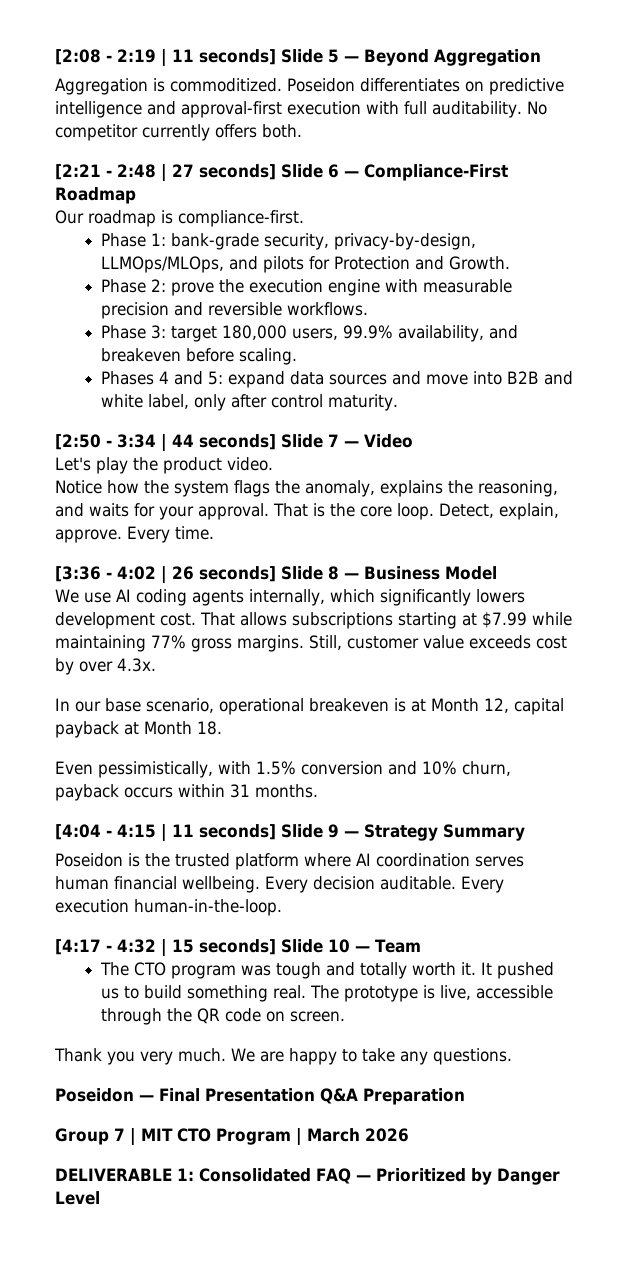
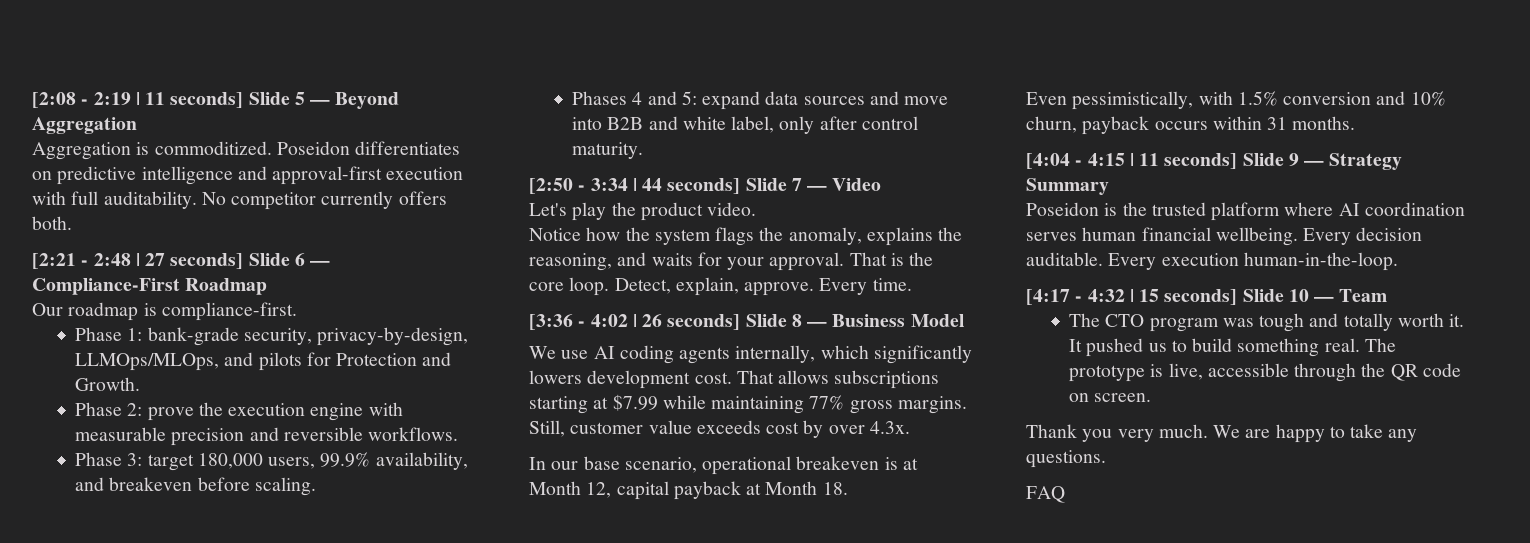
- Poseidon — Final Presentation Q&A Preparation
- Group 7 | MIT CTO Program | March 2026
- DELIVERABLE 1: Consolidated FAQ — Prioritized by Danger Level
+ FAQ

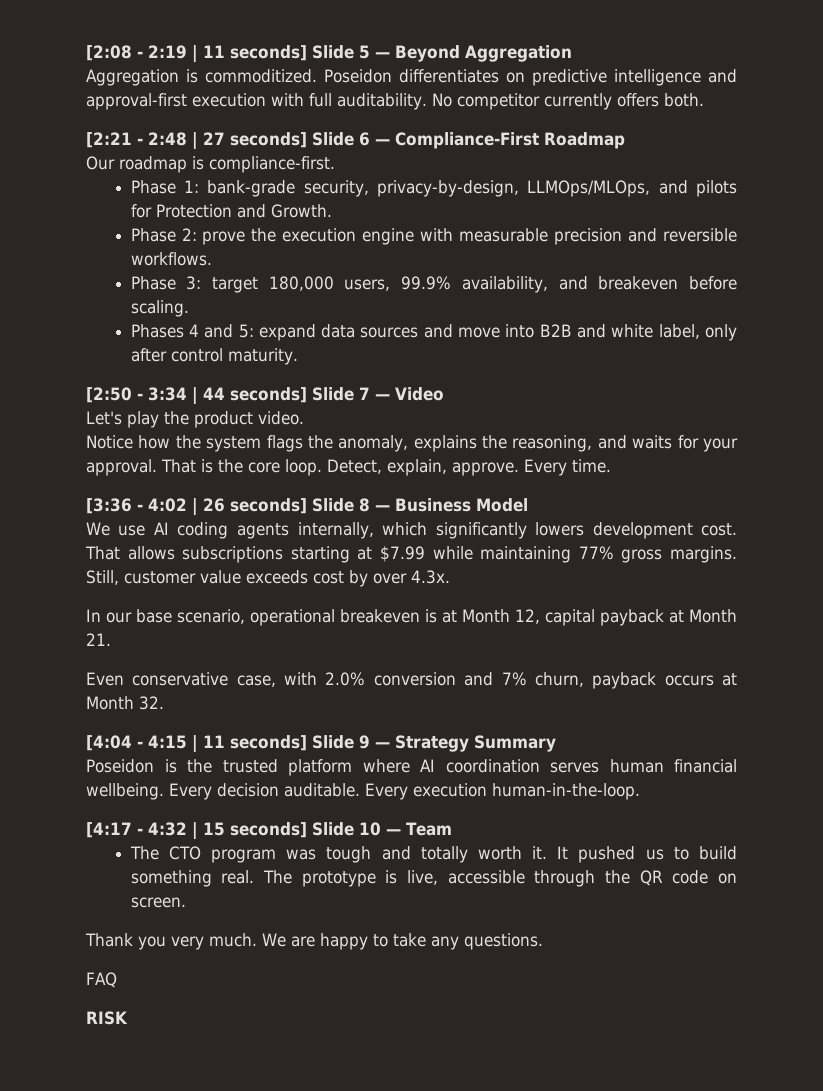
- In our base scenario, operational breakeven is at Month 12, capital payback at Month 18.
+ In our base scenario, operational breakeven is at Month 12, capital payback at Month 21.
- Even pessimistically, with 1.5% conversion and 10% churn, payback occurs within 31 months.
+ Even conservative case, with 2.0% conversion and 7% churn, payback occurs at Month 32.
+ RISK

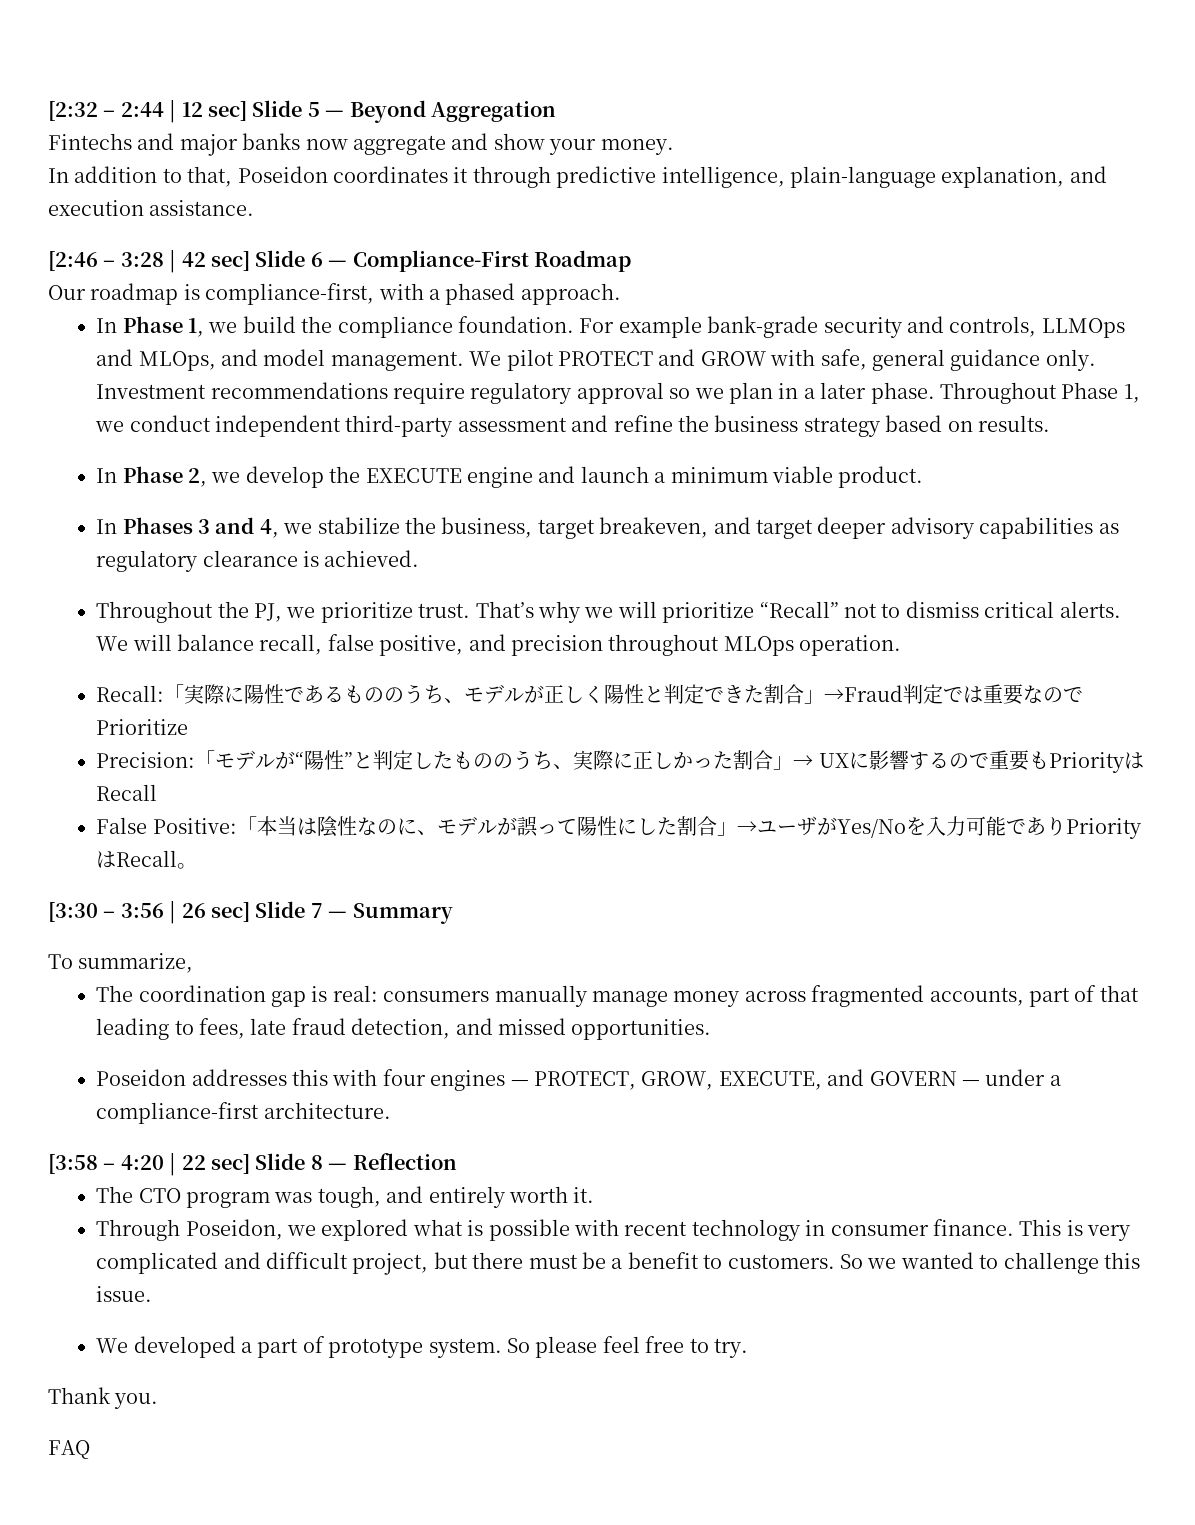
- [2:08 - 2:19 | 11 seconds] Slide 5 — Beyond Aggregation
+ [2:32 – 2:44 | 12 sec] Slide 5 — Beyond Aggregation
- Aggregation is commoditized. Poseidon differentiates on predictive intelligence and approval-first execution with full auditability. No competitor currently offers both.
- [2:21 - 2:48 | 27 seconds] Slide 6 — Compliance-First Roadmap
+ Fintechs and major banks now aggregate and show your money.
+ In addition to that, Poseidon coordinates it through predictive intelligence, plain-language explanation, and execution assistance.
+ [2:46 – 3:28 | 42 sec] Slide 6 — Compliance-First Roadmap
- Our roadmap is compliance-first.
- Phase 1: bank-grade security, privacy-by-design, LLMOps/MLOps, and pilots for Protection and Growth.
- Phase 2: prove the execution engine with measurable precision and reversible workflows.
- Phase 3: target 180,000 users, 99.9% availability, and breakeven before scaling.
- Phases 4 and 5: expand data sources and move into B2B and white label, only after control maturity.
- [2:50 - 3:34 | 44 seconds] Slide 7 — Video
- Let's play the product video.
- Notice how the system flags the anomaly, explains the reasoning, and waits for your approval. That is the core loop. Detect, explain, approve. Every time.
- [3:36 - 4:02 | 26 seconds] Slide 8 — Business Model
- We use AI coding agents internally, which significantly lowers development cost. That allows subscriptions starting at $7.99 while maintaining 77% gross margins. Still, customer value exceeds cost by over 4.3x.
- In our base scenario, operational breakeven is at Month 12, capital payback at Month 21.
- Even conservative case, with 2.0% conversion and 7% churn, payback occurs at Month 32.
- [4:04 - 4:15 | 11 seconds] Slide 9 — Strategy Summary
- Poseidon is the trusted platform where AI coordination serves human financial wellbeing. Every decision auditable. Every execution human-in-the-loop.
- [4:17 - 4:32 | 15 seconds] Slide 10 — Team
+ Our roadmap is compliance-first, with a phased approach.
+ In Phase 1, we build the compliance foundation. For example bank-grade security and controls, LLMOps and MLOps, and model management. We pilot PROTECT and GROW with safe, general guidance only. Investment recommendations require regulatory approval so we plan in a later phase. Throughout Phase 1, we conduct independent third-party assessment and refine the business strategy based on results.
+ In Phase 2, we develop the EXECUTE engine and launch a minimum viable product.
+ In Phases 3 and 4, we stabilize the business, target breakeven, and target deeper advisory capabilities as regulatory clearance is achieved.
+ Throughout the PJ, we prioritize trust. That’s why we will prioritize “Recall” not to dismiss critical alerts. We will balance recall, false positive, and precision throughout MLOps operation.
+ Recall:「実際に陽性であるもののうち、モデルが正しく陽性と判定できた割合」→Fraud判定では重要なのでPrioritize
+ Precision:「モデルが“陽性”と判定したもののうち、実際に正しかった割合」→ UXに影響するので重要もPriorityはRecall
+ False Positive:「本当は陰性なのに、モデルが誤って陽性にした割合」→ユーザがYes/Noを入力可能でありPriorityはRecall。
+ [3:30 – 3:56 | 26 sec] Slide 7 — Summary
+ To summarize,
+ The coordination gap is real: consumers manually manage money across fragmented accounts, part of that leading to fees, late fraud detection, and missed opportunities.
+ Poseidon addresses this with four engines — PROTECT, GROW, EXECUTE, and GOVERN — under a compliance-first architecture.
+ [3:58 – 4:20 | 22 sec] Slide 8 — Reflection
- The CTO program was tough and totally worth it. It pushed us to build something real. The prototype is live, accessible through the QR code on screen.
- Thank you very much. We are happy to take any questions.
+ The CTO program was tough, and entirely worth it.
+ Through Poseidon, we explored what is possible with recent technology in consumer finance. This is very complicated and difficult project, but there must be a benefit to customers. So we wanted to challenge this issue.
+ We developed a part of prototype system. So please feel free to try.
+ Thank you.
- RISK

